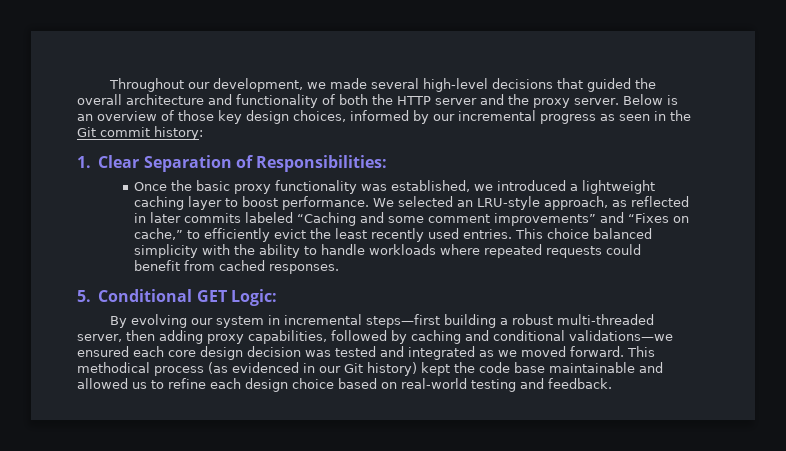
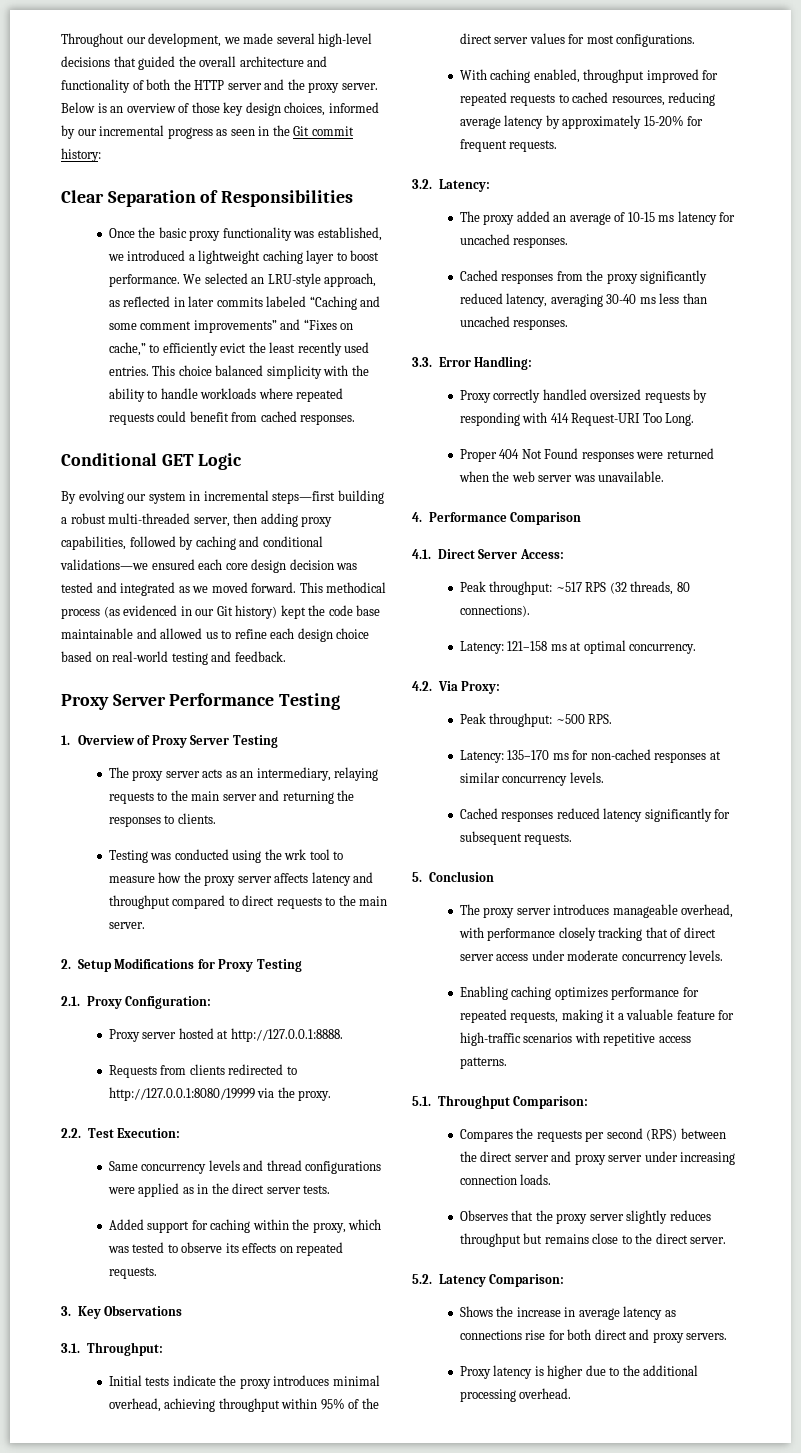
- 1. Clear Separation of Responsibilities:
+ Clear Separation of Responsibilities
- 5. Conditional GET Logic:
+ Conditional GET Logic
+ Proxy Server Performance Testing
+ 1. Overview of Proxy Server Testing
+ The proxy server acts as an intermediary, relaying requests to the main server and returning the responses to clients.
+ Testing was conducted using the wrk tool to measure how the proxy server affects latency and throughput compared to direct requests to the main server.
+ 2. Setup Modifications for Proxy Testing
+ 2.1. Proxy Configuration:
+ Proxy server hosted at http://127.0.0.1:8888.
+ Requests from clients redirected to http://127.0.0.1:8080/19999 via the proxy.
+ 2.2. Test Execution:
+ Same concurrency levels and thread configurations were applied as in the direct server tests.
+ Added support for caching within the proxy, which was tested to observe its effects on repeated requests.
+ 3. Key Observations
+ 3.1. Throughput:
+ Initial tests indicate the proxy introduces minimal overhead, achieving throughput within 95% of the direct server values for most configurations.
+ With caching enabled, throughput improved for repeated requests to cached resources, reducing average latency by approximately 15-20% for frequent requests.
+ 3.2. Latency:
+ The proxy added an average of 10-15 ms latency for uncached responses.
+ Cached responses from the proxy significantly reduced latency, averaging 30-40 ms less than uncached responses.
+ 3.3. Error Handling:
+ Proxy correctly handled oversized requests by responding with 414 Request-URI Too Long.
+ Proper 404 Not Found responses were returned when the web server was unavailable.
+ 4. Performance Comparison
+ 4.1. Direct Server Access:
+ Peak throughput: ~517 RPS (32 threads, 80 connections).
+ Latency: 121–158 ms at optimal concurrency.
+ 4.2. Via Proxy:
+ Peak throughput: ~500 RPS.
+ Latency: 135–170 ms for non-cached responses at similar concurrency levels.
+ Cached responses reduced latency significantly for subsequent requests.
+ 5. Conclusion
+ The proxy server introduces manageable overhead, with performance closely tracking that of direct server access under moderate concurrency levels.
+ Enabling caching optimizes performance for repeated requests, making it a valuable feature for high-traffic scenarios with repetitive access patterns.
+ 5.1. Throughput Comparison:
+ Compares the requests per second (RPS) between the direct server and proxy server under increasing connection loads.
+ Observes that the proxy server slightly reduces throughput but remains close to the direct server.
+ 5.2. Latency Comparison:
+ Shows the increase in average latency as connections rise for both direct and proxy servers.
+ Proxy latency is higher due to the additional processing overhead.

